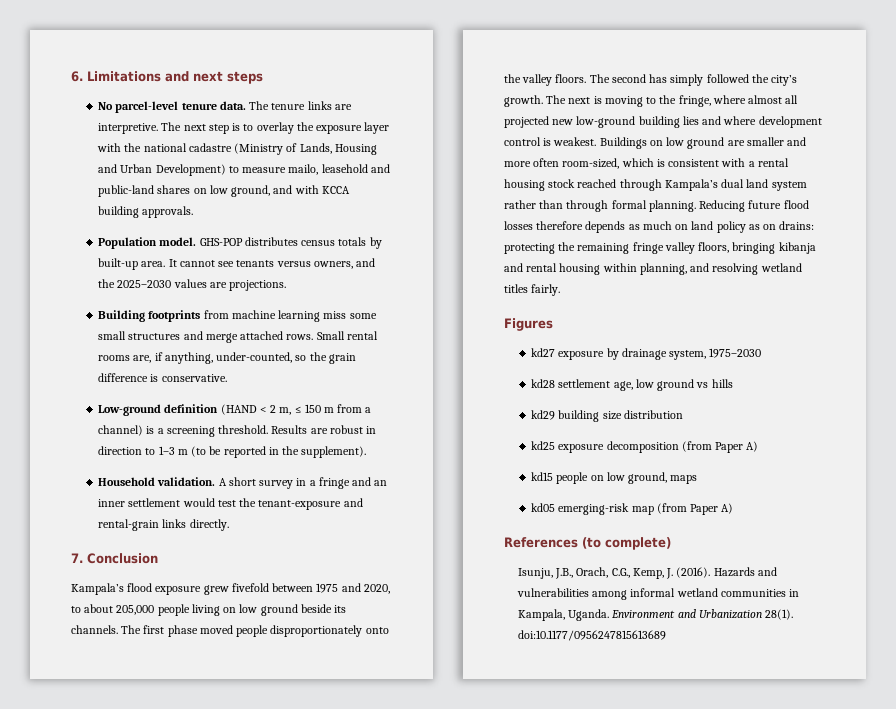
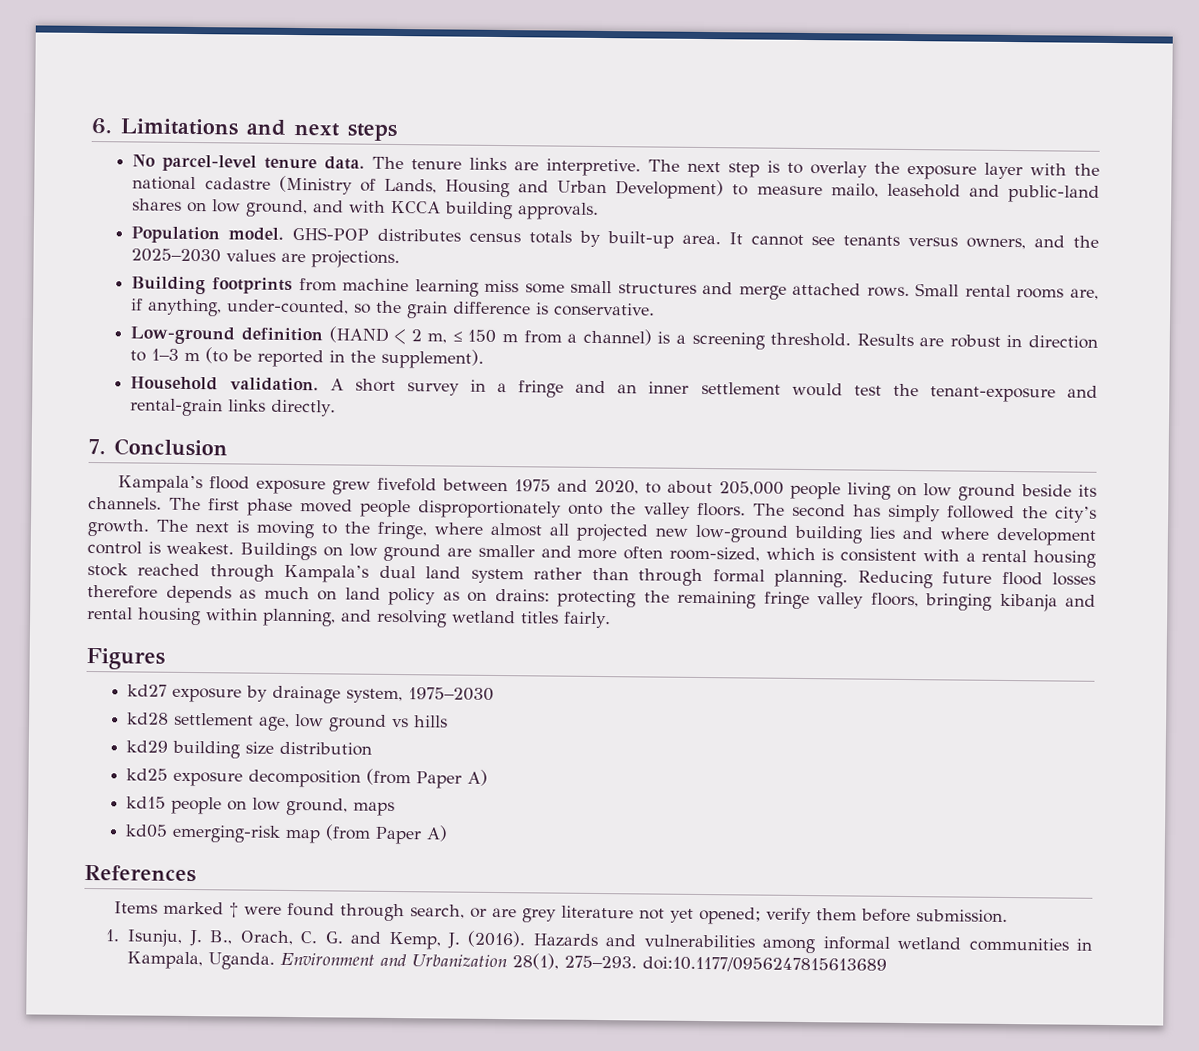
- References (to complete)
- Isunju, J.B., Orach, C.G., Kemp, J. (2016).
+ References
+ Items marked † were found through search, or are grey literature not yet opened; verify them before submission.
+ 1. Isunju, J. B., Orach, C. G. and Kemp, J. (2016).
- Environment and Urbanization 28(1). doi:10.1177/0956247815613689
+ Environment and Urbanization 28(1), 275–293. doi:10.1177/0956247815613689

